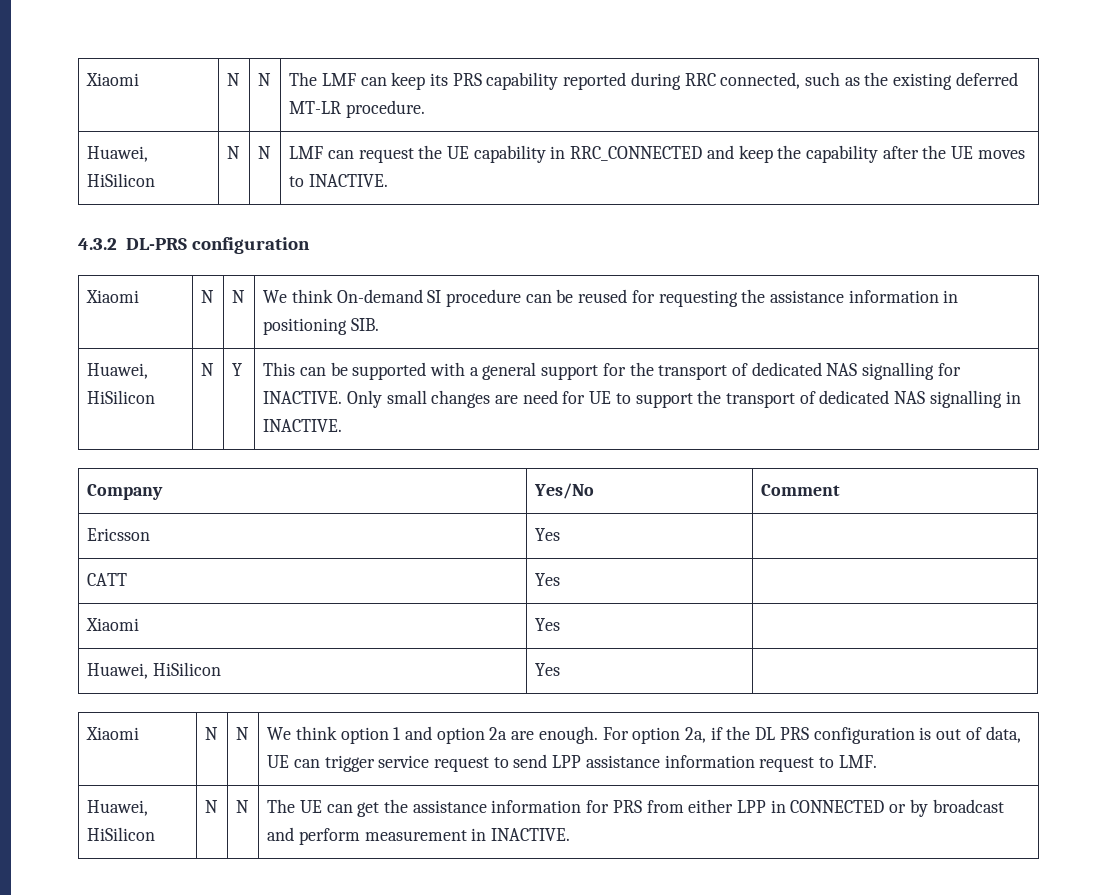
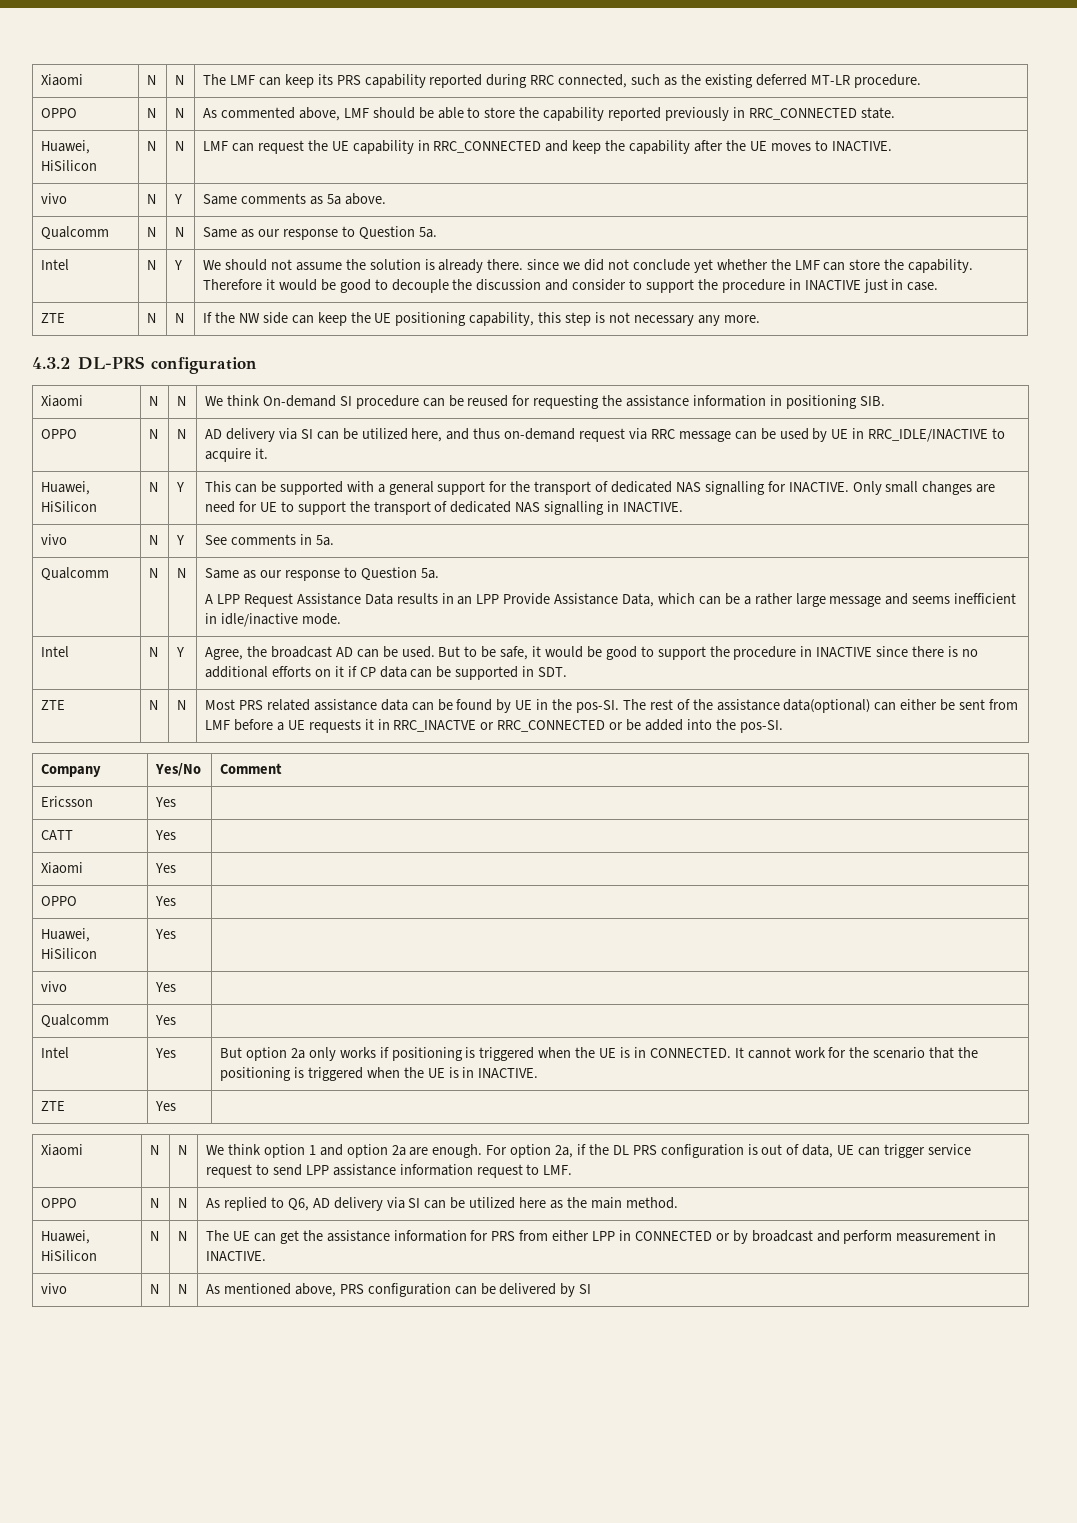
+ OPPO | N | N | As commented above, LMF should be able to store the capability reported previously in RRC_CONNECTED state.
+ vivo | N | Y | Same comments as 5a above.
+ Qualcomm | N | N | Same as our response to Question 5a.
+ Intel | N | Y | We should not assume the solution is already there. since we did not conclude yet whether the LMF can store the capability. Therefore it would be good to decouple the discussion and consider to support the procedure in INACTIVE just in case.
+ ZTE | N | N | If the NW side can keep the UE positioning capability, this step is not necessary any more.
+ OPPO | N | N | AD delivery via SI can be utilized here, and thus on-demand request via RRC message can be used by UE in RRC_IDLE/INACTIVE to acquire it.
+ vivo | N | Y | See comments in 5a.
+ Qualcomm | N | N | Same as our response to Question 5a.
+ A LPP Request Assistance Data results in an LPP Provide Assistance Data, which can be a rather large message and seems inefficient in idle/inactive mode.
+ Intel | N | Y | Agree, the broadcast AD can be used. But to be safe, it would be good to support the procedure in INACTIVE since there is no additional efforts on it if CP data can be supported in SDT.
+ ZTE | N | N | Most PRS related assistance data can be found by UE in the pos-SI. The rest of the assistance data(optional) can either be sent from LMF before a UE requests it in RRC_INACTVE or RRC_CONNECTED or be added into the pos-SI.
+ OPPO | Yes |
+ vivo | Yes |
+ Qualcomm | Yes |
+ Intel | Yes | But option 2a only works if positioning is triggered when the UE is in CONNECTED. It cannot work for the scenario that the positioning is triggered when the UE is in INACTIVE.
+ ZTE | Yes |
+ OPPO | N | N | As replied to Q6, AD delivery via SI can be utilized here as the main method.
+ vivo | N | N | As mentioned above, PRS configuration can be delivered by SI

